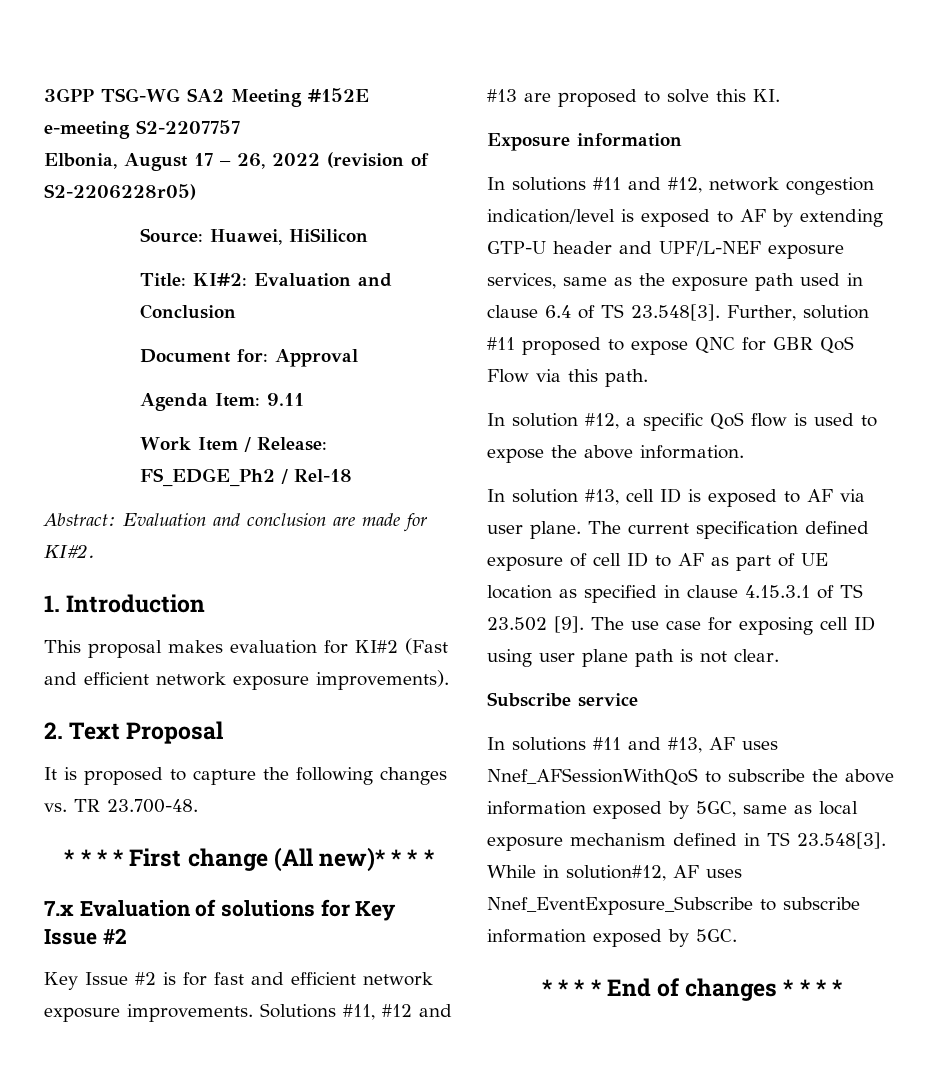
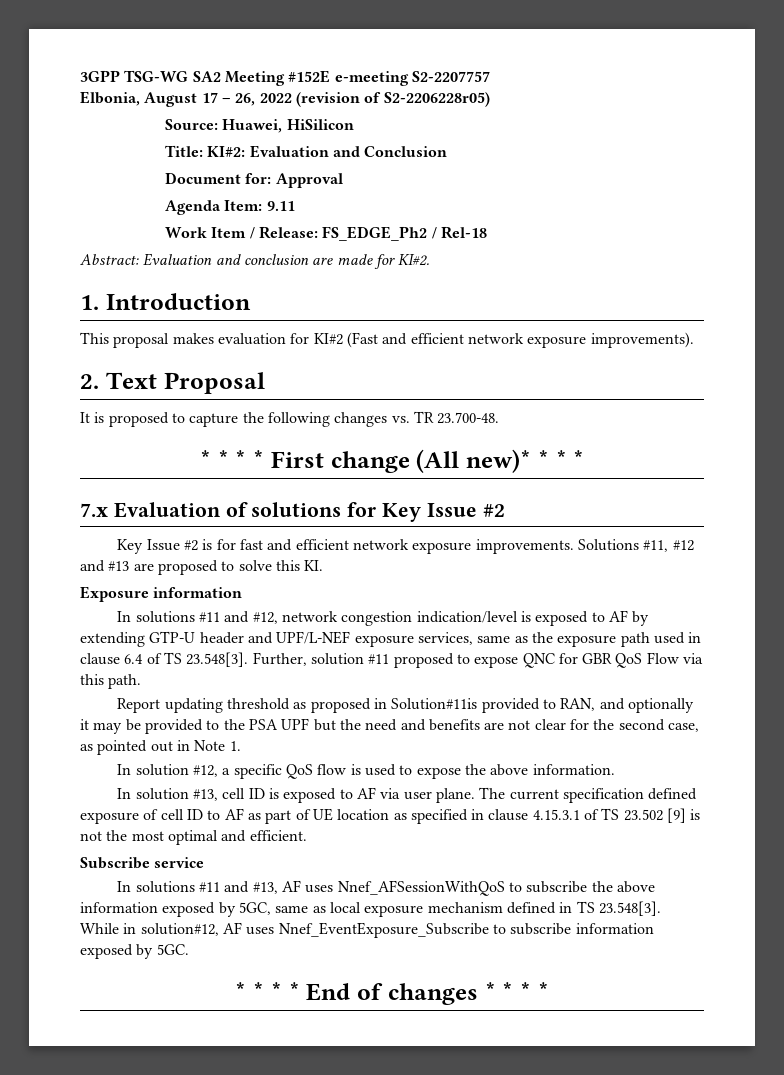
+ Report updating threshold as proposed in Solution#11is provided to RAN, and optionally it may be provided to the PSA UPF but the need and benefits are not clear for the second case, as pointed out in Note 1.
- The current specification defined exposure of cell ID to AF as part of UE location as specified in clause 4.15.3.1 of TS 23.502 [9]. The use case for exposing cell ID using user plane path is not clear.
+ The current specification defined exposure of cell ID to AF as part of UE location as specified in clause 4.15.3.1 of TS 23.502 [9] is not the most optimal and efficient.

